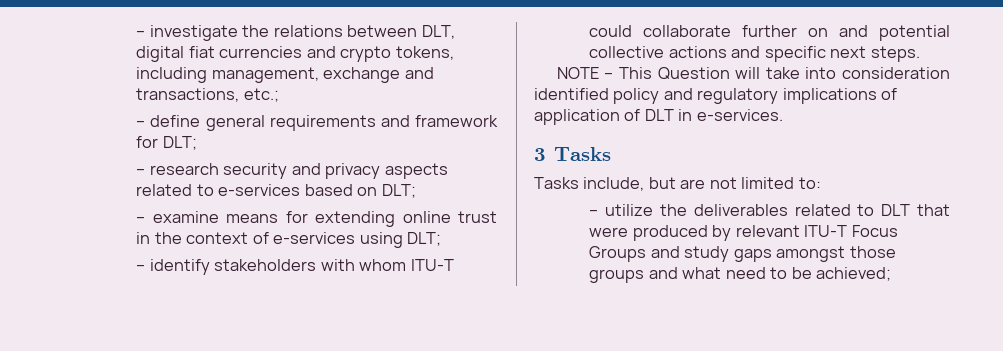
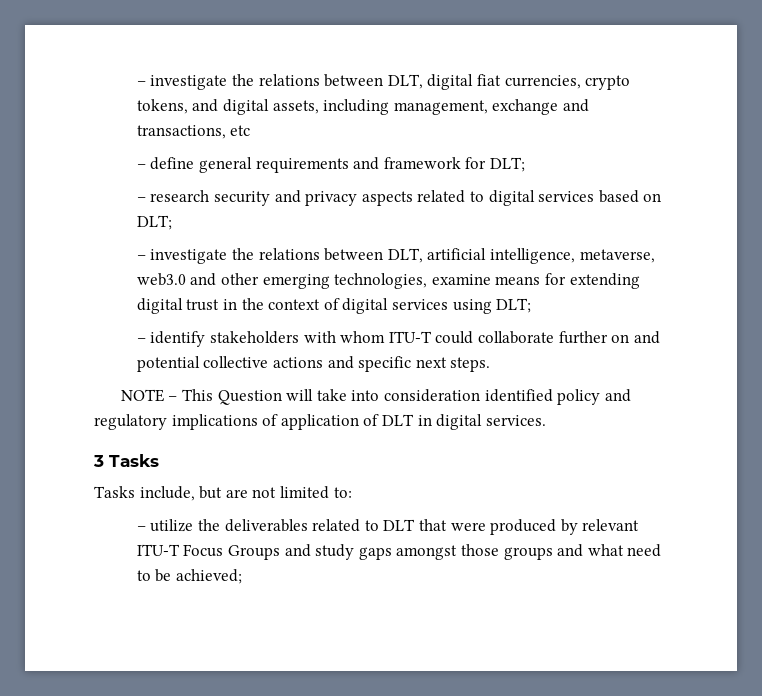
- – investigate the relations between DLT, digital fiat currencies and crypto tokens, including management, exchange and transactions, etc.;
+ – investigate the relations between DLT, digital fiat currencies, crypto tokens, and digital assets, including management, exchange and transactions, etc
- – research security and privacy aspects related to e-services based on DLT;
+ – research security and privacy aspects related to digital services based on DLT;
- – examine means for extending online trust in the context of e-services using DLT;
+ – investigate the relations between DLT, artificial intelligence, metaverse, web3.0 and other emerging technologies, examine means for extending digital trust in the context of digital services using DLT;
- NOTE – This Question will take into consideration identified policy and regulatory implications of application of DLT in e-services.
+ NOTE – This Question will take into consideration identified policy and regulatory implications of application of DLT in digital services.

